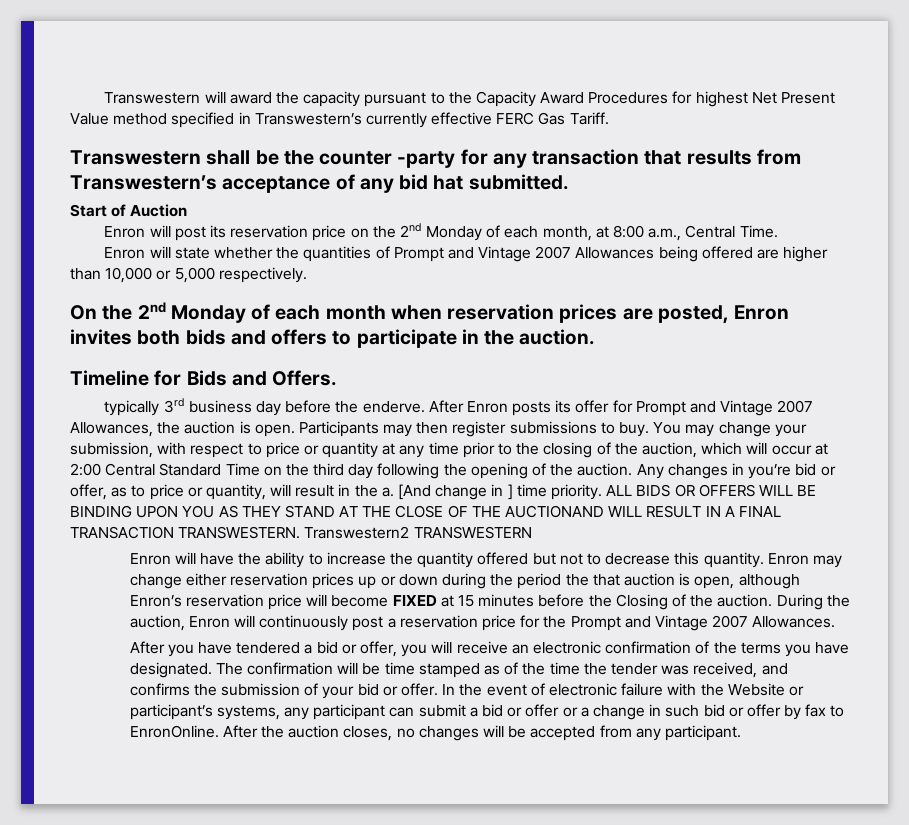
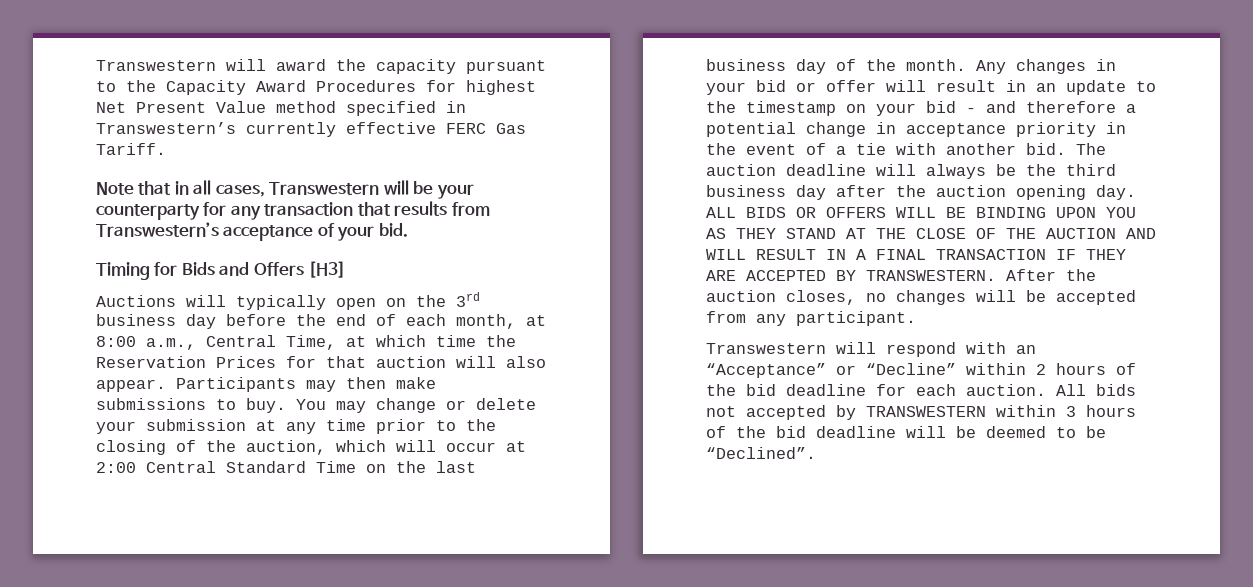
- Transwestern shall be the counter -party for any transaction that results from Transwestern’s acceptance of any bid hat submitted.
- Start of Auction
- Enron will post its reservation price on the 2nd Monday of each month, at 8:00 a.m., Central Time.
- Enron will state whether the quantities of Prompt and Vintage 2007 Allowances being offered are higher than 10,000 or 5,000 respectively.
- On the 2nd Monday of each month when reservation prices are posted, Enron invites both bids and offers to participate in the auction.
- Timeline for Bids and Offers.
- typically 3rd business day before the enderve. After Enron posts its offer for Prompt and Vintage 2007 Allowances, the auction is open.
+ Note that in all cases, Transwestern will be your counterparty for any transaction that results from Transwestern’s acceptance of your bid.
+ Timing for Bids and Offers [H3]
+ Auctions will typically open on the 3rd business day before the end of each month, at 8:00 a.m., Central Time, at which time the Reservation Prices for that auction will also appear.
- Participants may then register submissions to buy.
+ Participants may then make submissions to buy.
- You may change your submission, with respect to price or quantity at any time prior to the closing of the auction, which will occur at 2:00 Central Standard Time on the third day following the opening of the auction.
+ You may change or delete your submission at any time prior to the closing of the auction, which will occur at 2:00 Central Standard Time on the last business day of the month.
- Any changes in you’re bid or offer, as to price or quantity, will result in the a. [And change in ] time priority.
+ Any changes in your bid or offer will result in an update to the timestamp on your bid - and therefore a potential change in acceptance priority in the event of a tie with another bid. The auction deadline will always be the third business day after the auction opening day.
- ALL BIDS OR OFFERS WILL BE BINDING UPON YOU AS THEY STAND AT THE CLOSE OF THE AUCTIONAND WILL RESULT IN A FINAL TRANSACTION TRANSWESTERN. Transwestern2 TRANSWESTERN
- Enron will have the ability to increase the quantity offered but not to decrease this quantity. Enron may change either reservation prices up or down during the period the that auction is open, although Enron’s reservation price will become FIXED at 15 minutes before the Closing of the auction. During the auction, Enron will continuously post a reservation price for the Prompt and Vintage 2007 Allowances.
- After you have tendered a bid or offer, you will receive an electronic confirmation of the terms you have designated. The confirmation will be time stamped as of the time the tender was received, and confirms the submission of your bid or offer. In the event of electronic failure with the Website or participant’s systems, any participant can submit a bid or offer or a change in such bid or offer by fax to EnronOnline.
+ ALL BIDS OR OFFERS WILL BE BINDING UPON YOU AS THEY STAND AT THE CLOSE OF THE AUCTION AND WILL RESULT IN A FINAL TRANSACTION IF THEY ARE ACCEPTED BY TRANSWESTERN.
+ Transwestern will respond with an “Acceptance” or “Decline” within 2 hours of the bid deadline for each auction. All bids not accepted by TRANSWESTERN within 3 hours of the bid deadline will be deemed to be “Declined”.

